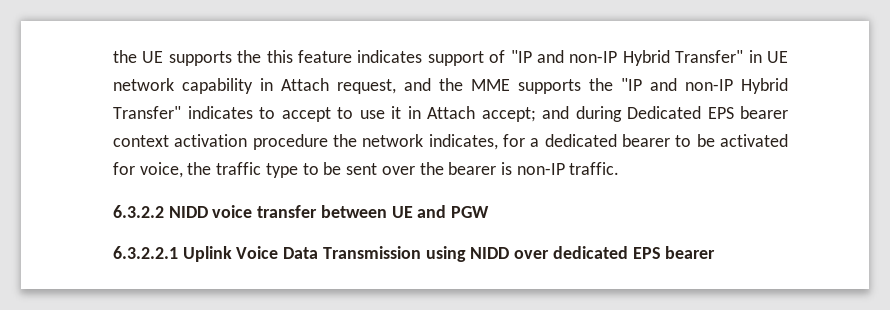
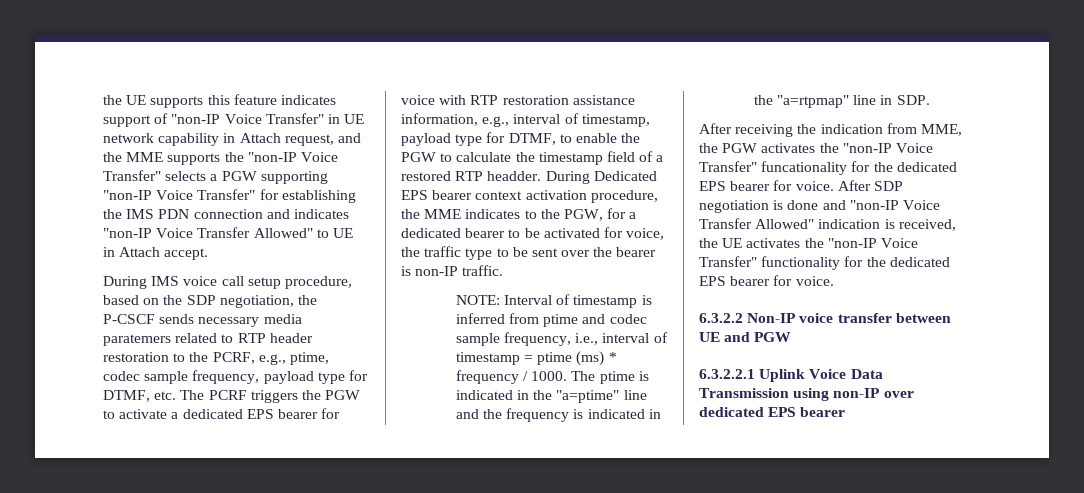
- the UE supports the this feature indicates support of "IP and non-IP Hybrid Transfer" in UE network capability in Attach request, and the MME supports the "IP and non-IP Hybrid Transfer" indicates to accept to use it in Attach accept; and during Dedicated EPS bearer context activation procedure the network indicates, for a dedicated bearer to be activated for voice, the traffic type to be sent over the bearer is non-IP traffic.
+ the UE supports this feature indicates support of "non-IP Voice Transfer" in UE network capability in Attach request, and the MME supports the "non-IP Voice Transfer" selects a PGW supporting "non-IP Voice Transfer" for establishing the IMS PDN connection and indicates "non-IP Voice Transfer Allowed" to UE in Attach accept.
+ During IMS voice call setup procedure, based on the SDP negotiation, the P-CSCF sends necessary media paratemers related to RTP header restoration to the PCRF, e.g., ptime, codec sample frequency, payload type for DTMF, etc. The PCRF triggers the PGW to activate a dedicated EPS bearer for voice with RTP restoration assistance information, e.g., interval of timestamp, payload type for DTMF, to enable the PGW to calculate the timestamp field of a restored RTP headder. During Dedicated EPS bearer context activation procedure, the MME indicates to the PGW, for a dedicated bearer to be activated for voice, the traffic type to be sent over the bearer is non-IP traffic.
+ NOTE: Interval of timestamp is inferred from ptime and codec sample frequency, i.e., interval of timestamp = ptime (ms) * frequency / 1000. The ptime is indicated in the "a=ptime" line and the frequency is indicated in the "a=rtpmap" line in SDP.
+ After receiving the indication from MME, the PGW activates the "non-IP Voice Transfer" funcationality for the dedicated EPS bearer for voice. After SDP negotiation is done and "non-IP Voice Transfer Allowed" indication is received, the UE activates the "non-IP Voice Transfer" functionality for the dedicated EPS bearer for voice.
- 6.3.2.2 NIDD voice transfer between UE and PGW
+ 6.3.2.2 Non-IP voice transfer between UE and PGW
- 6.3.2.2.1 Uplink Voice Data Transmission using NIDD over dedicated EPS bearer
+ 6.3.2.2.1 Uplink Voice Data Transmission using non-IP over dedicated EPS bearer

